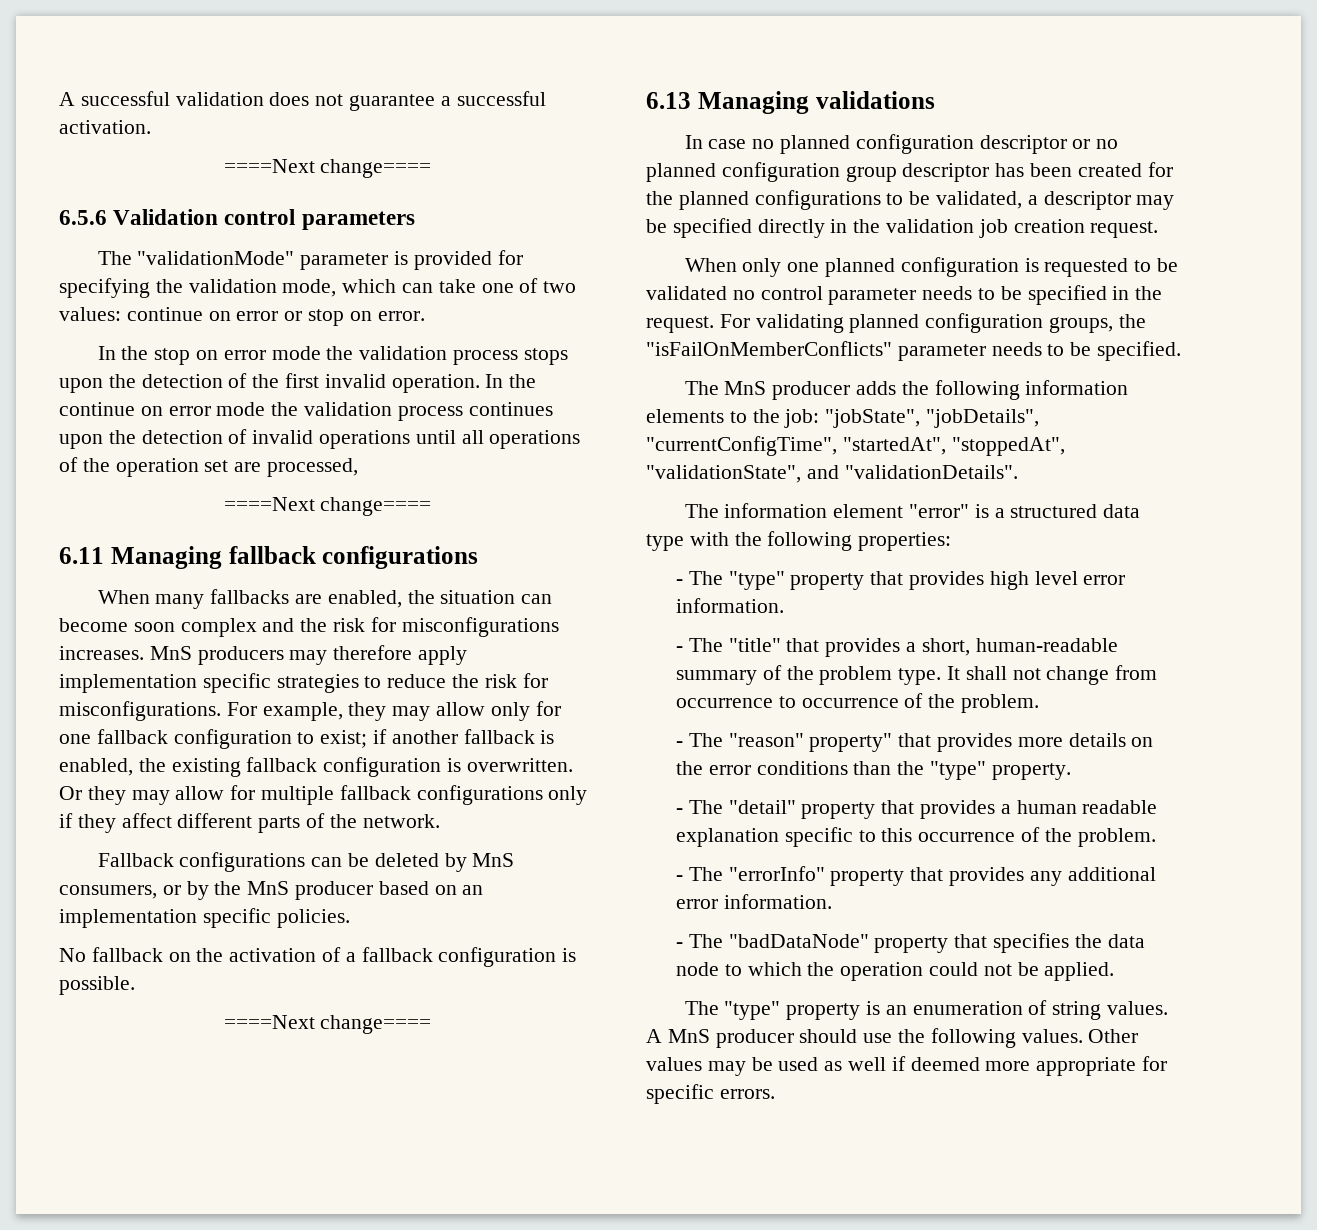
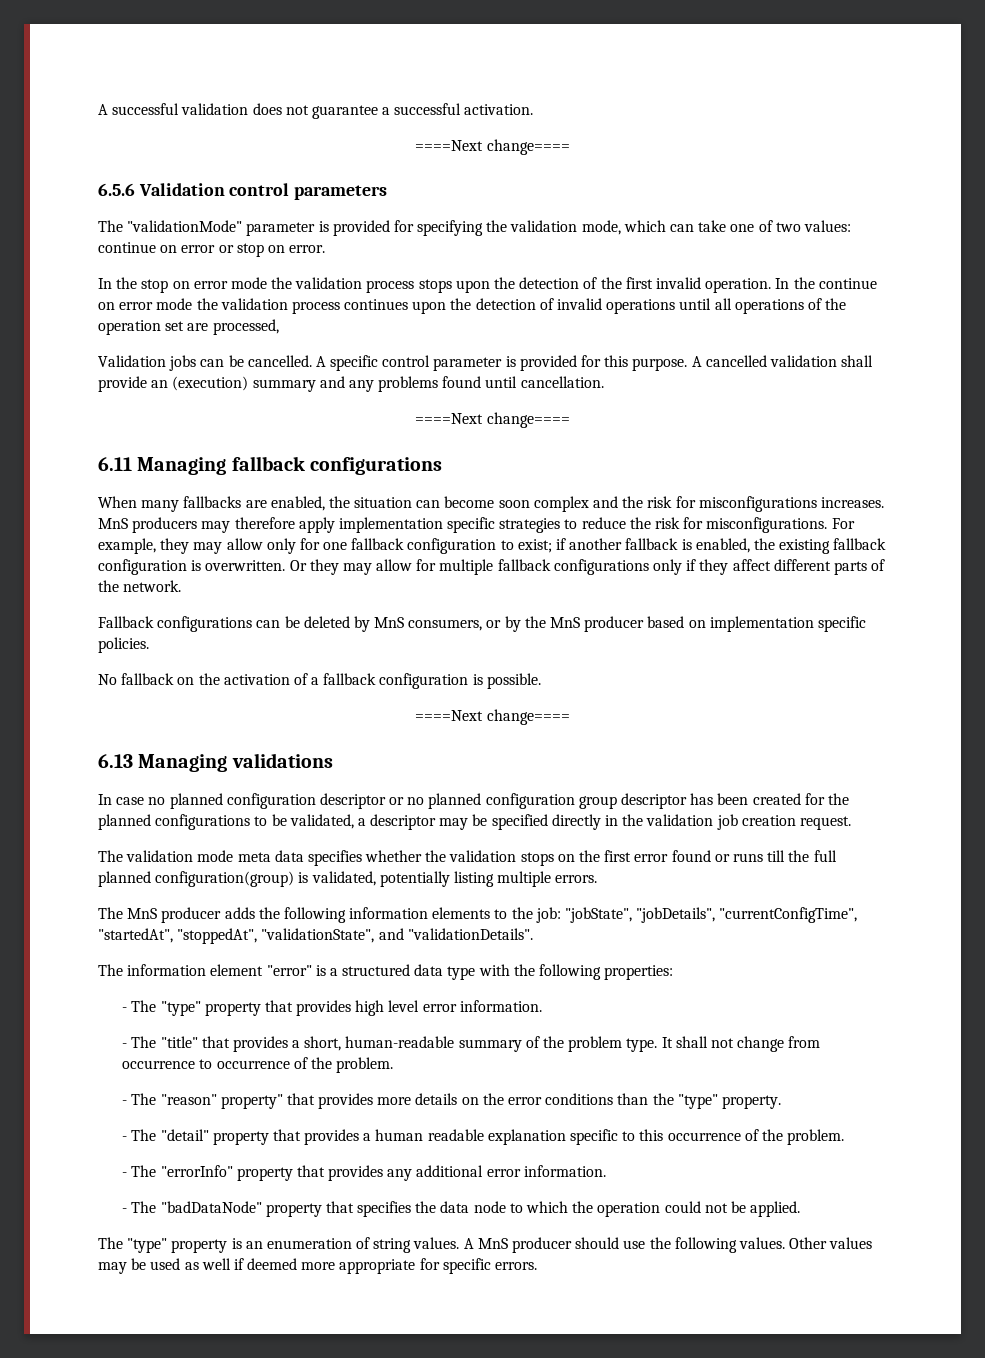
+ Validation jobs can be cancelled. A specific control parameter is provided for this purpose. A cancelled validation shall provide an (execution) summary and any problems found until cancellation.
- Fallback configurations can be deleted by MnS consumers, or by the MnS producer based on an implementation specific policies.
+ Fallback configurations can be deleted by MnS consumers, or by the MnS producer based on implementation specific policies.
- When only one planned configuration is requested to be validated no control parameter needs to be specified in the request. For validating planned configuration groups, the "isFailOnMemberConflicts" parameter needs to be specified.
+ The validation mode meta data specifies whether the validation stops on the first error found or runs till the full planned configuration(group) is validated, potentially listing multiple errors.

